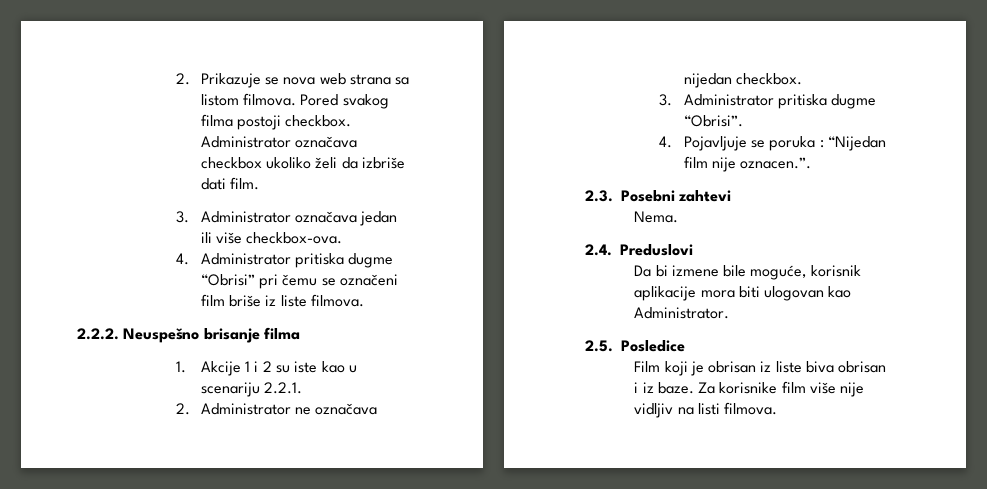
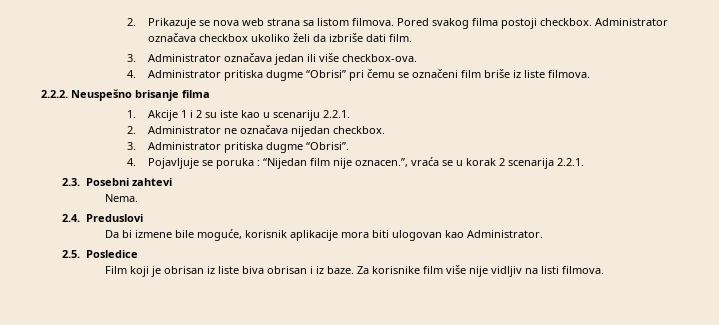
- 4. Pojavljuje se poruka : “Nijedan film nije oznacen.”.
+ 4. Pojavljuje se poruka : “Nijedan film nije oznacen.”, vraća se u korak 2 scenarija 2.2.1.

